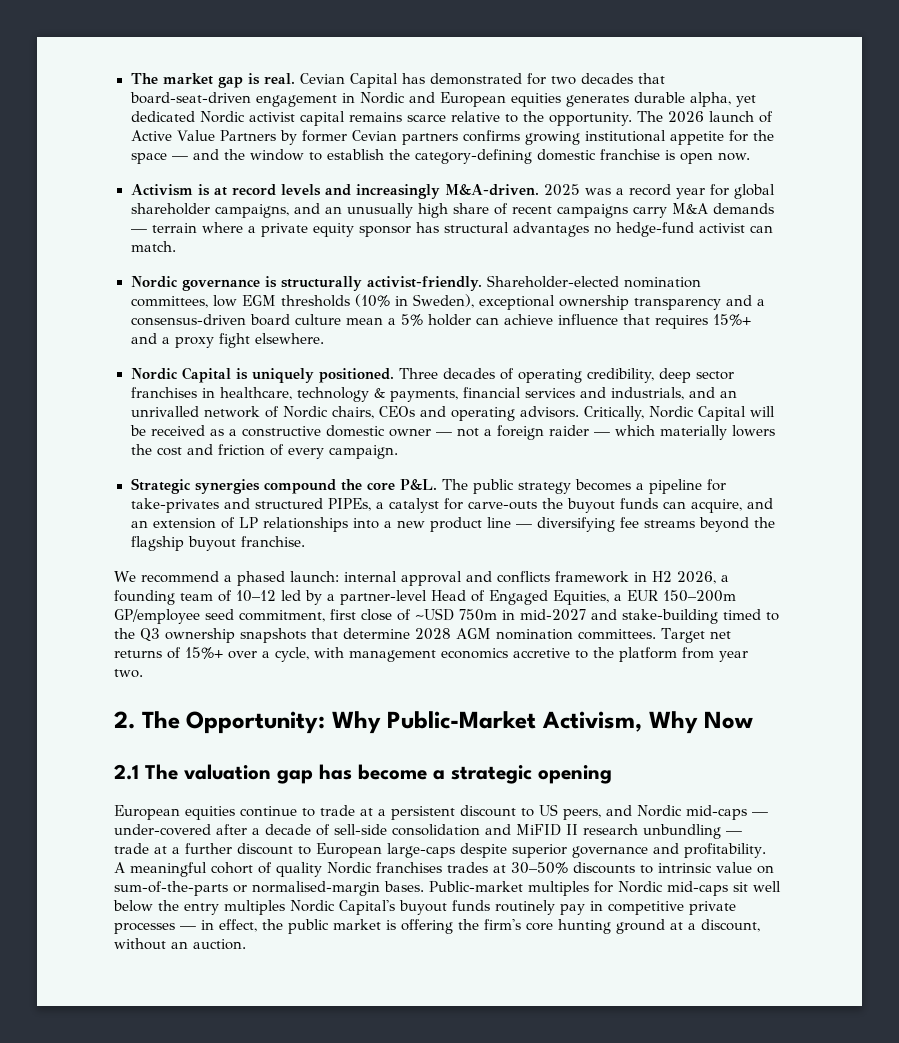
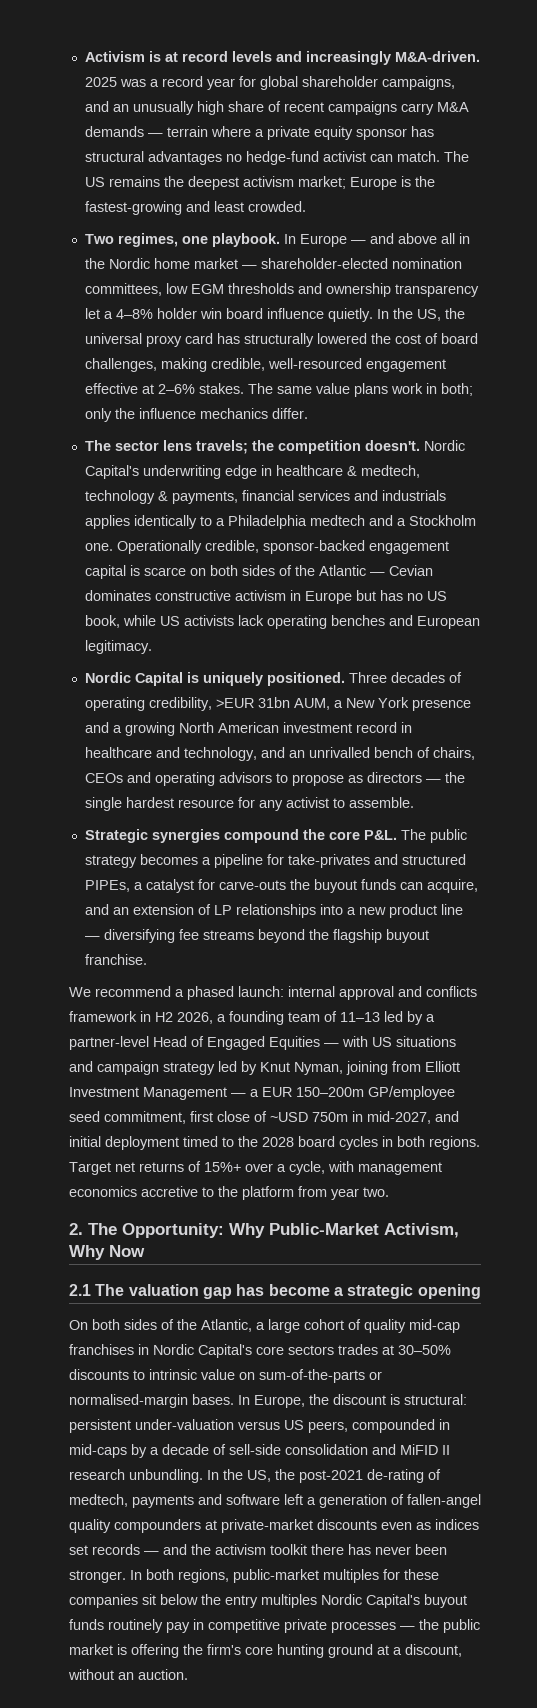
- The market gap is real. Cevian Capital has demonstrated for two decades that board-seat-driven engagement in Nordic and European equities generates durable alpha, yet dedicated Nordic activist capital remains scarce relative to the opportunity. The 2026 launch of Active Value Partners by former Cevian partners confirms growing institutional appetite for the space — and the window to establish the category-defining domestic franchise is open now.
- 2025 was a record year for global shareholder campaigns, and an unusually high share of recent campaigns carry M&A demands — terrain where a private equity sponsor has structural advantages no hedge-fund activist can match.
- Nordic governance is structurally activist-friendly. Shareholder-elected nomination committees, low EGM thresholds (10% in Sweden), exceptional ownership transparency and a consensus-driven board culture mean a 5% holder can achieve influence that requires 15%+ and a proxy fight elsewhere.
+ 2025 was a record year for global shareholder campaigns, and an unusually high share of recent campaigns carry M&A demands — terrain where a private equity sponsor has structural advantages no hedge-fund activist can match. The US remains the deepest activism market; Europe is the fastest-growing and least crowded.
+ Two regimes, one playbook. In Europe — and above all in the Nordic home market — shareholder-elected nomination committees, low EGM thresholds and ownership transparency let a 4–8% holder win board influence quietly. In the US, the universal proxy card has structurally lowered the cost of board challenges, making credible, well-resourced engagement effective at 2–6% stakes. The same value plans work in both; only the influence mechanics differ.
+ The sector lens travels; the competition doesn't. Nordic Capital's underwriting edge in healthcare & medtech, technology & payments, financial services and industrials applies identically to a Philadelphia medtech and a Stockholm one. Operationally credible, sponsor-backed engagement capital is scarce on both sides of the Atlantic — Cevian dominates constructive activism in Europe but has no US book, while US activists lack operating benches and European legitimacy.
- Three decades of operating credibility, deep sector franchises in healthcare, technology & payments, financial services and industrials, and an unrivalled network of Nordic chairs, CEOs and operating advisors. Critically, Nordic Capital will be received as a constructive domestic owner — not a foreign raider — which materially lowers the cost and friction of every campaign.
+ Three decades of operating credibility, >EUR 31bn AUM, a New York presence and a growing North American investment record in healthcare and technology, and an unrivalled bench of chairs, CEOs and operating advisors to propose as directors — the single hardest resource for any activist to assemble.
- We recommend a phased launch: internal approval and conflicts framework in H2 2026, a founding team of 10–12 led by a partner-level Head of Engaged Equities, a EUR 150–200m GP/employee seed commitment, first close of ~USD 750m in mid-2027 and stake-building timed to the Q3 ownership snapshots that determine 2028 AGM nomination committees.
+ We recommend a phased launch: internal approval and conflicts framework in H2 2026, a founding team of 11–13 led by a partner-level Head of Engaged Equities — with US situations and campaign strategy led by Knut Nyman, joining from Elliott Investment Management — a EUR 150–200m GP/employee seed commitment, first close of ~USD 750m in mid-2027, and initial deployment timed to the 2028 board cycles in both regions.
- European equities continue to trade at a persistent discount to US peers, and Nordic mid-caps — under-covered after a decade of sell-side consolidation and MiFID II research unbundling — trade at a further discount to European large-caps despite superior governance and profitability. A meaningful cohort of quality Nordic franchises trades at 30–50% discounts to intrinsic value on sum-of-the-parts or normalised-margin bases.
+ On both sides of the Atlantic, a large cohort of quality mid-cap franchises in Nordic Capital's core sectors trades at 30–50% discounts to intrinsic value on sum-of-the-parts or normalised-margin bases.
- Public-market multiples for Nordic mid-caps sit well below the entry multiples Nordic Capital's buyout funds routinely pay in competitive private processes — in effect, the public market is offering the firm's core hunting ground at a discount, without an auction.
+ In Europe, the discount is structural: persistent under-valuation versus US peers, compounded in mid-caps by a decade of sell-side consolidation and MiFID II research unbundling. In the US, the post-2021 de-rating of medtech, payments and software left a generation of fallen-angel quality compounders at private-market discounts even as indices set records — and the activism toolkit there has never been stronger. In both regions, public-market multiples for these companies sit below the entry multiples Nordic Capital's buyout funds routinely pay in competitive private processes — the public market is offering the firm's core hunting ground at a discount, without an auction.

